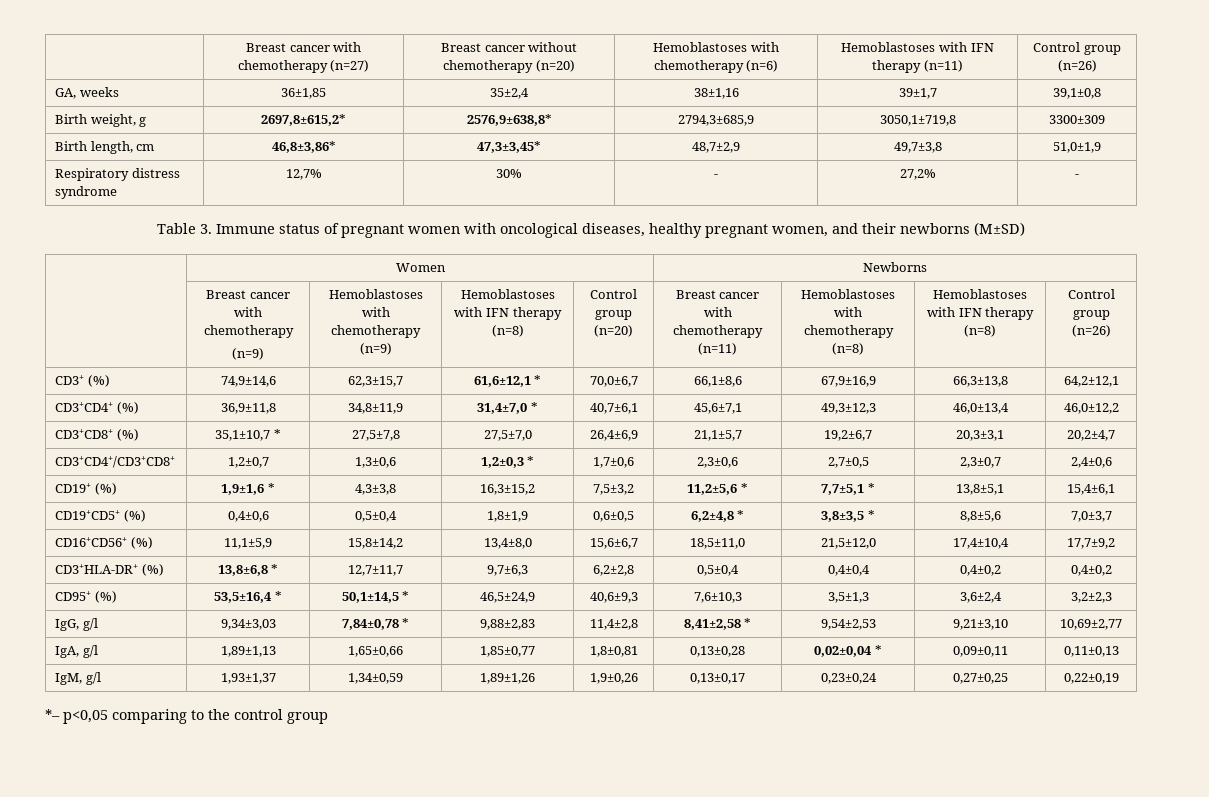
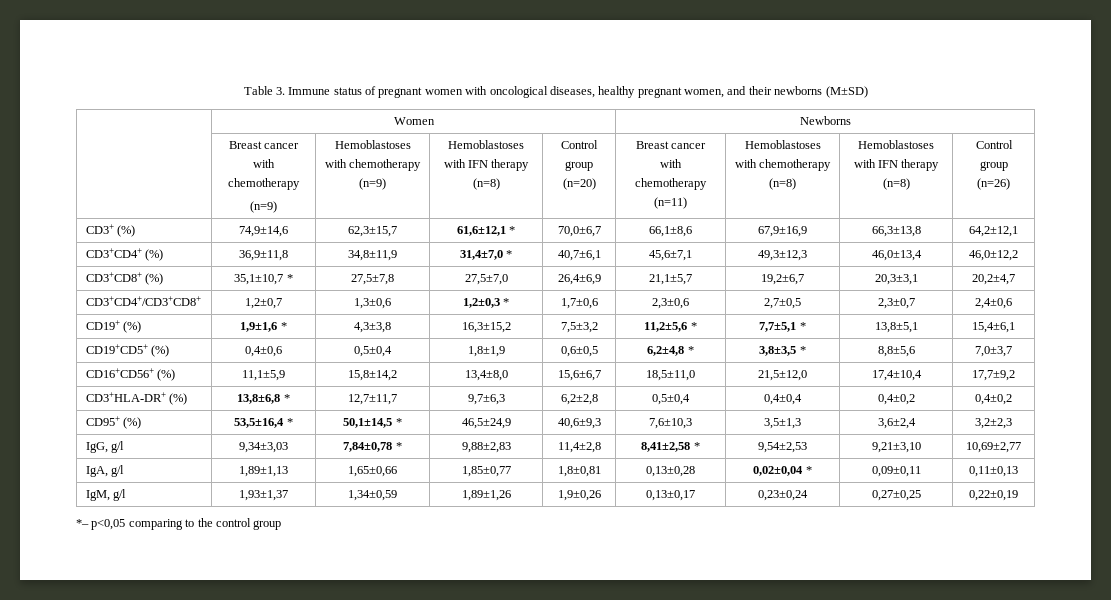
- | Breast cancer with chemotherapy (n=27) | Breast cancer without chemotherapy (n=20) | Hemoblastoses with chemotherapy (n=6) | Hemoblastoses with IFN therapy (n=11) | Control group (n=26)
- GA, weeks | 36±1,85 | 35±2,4 | 38±1,16 | 39±1,7 | 39,1±0,8
- Birth weight, g | 2697,8±615,2* | 2576,9±638,8* | 2794,3±685,9 | 3050,1±719,8 | 3300±309
- Birth length, cm | 46,8±3,86* | 47,3±3,45* | 48,7±2,9 | 49,7±3,8 | 51,0±1,9
- Respiratory distress syndrome | 12,7% | 30% | - | 27,2% | -

